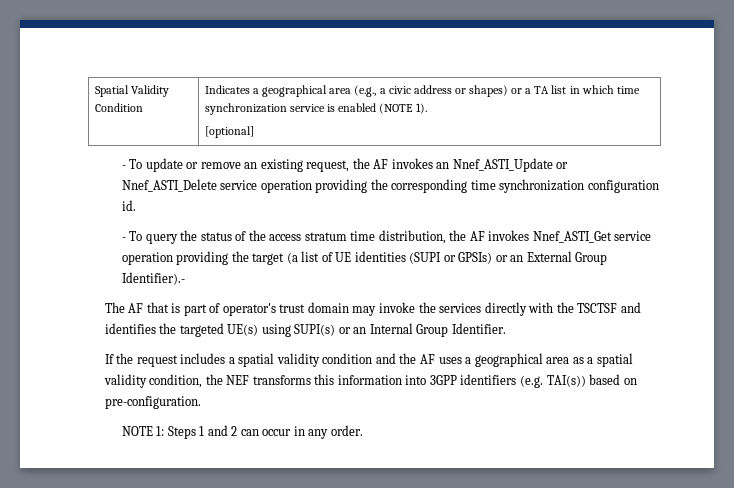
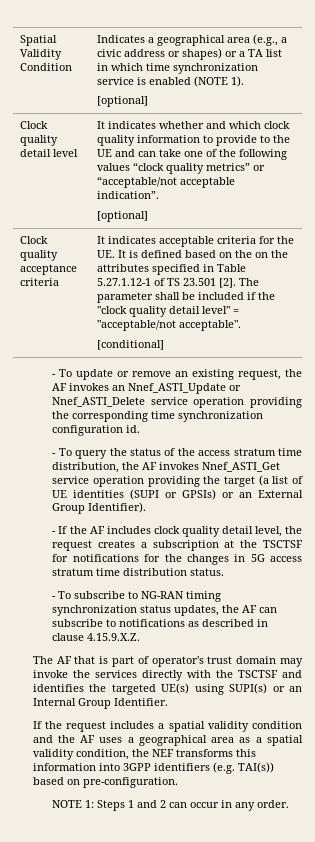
+ Clock quality detail level | It indicates whether and which clock quality information to provide to the UE and can take one of the following values “clock quality metrics” or “acceptable/not acceptable indication”.
+ [optional]
+ Clock quality acceptance criteria | It indicates acceptable criteria for the UE. It is defined based on the on the attributes specified in Table 5.27.1.12-1 of TS 23.501 [2]. The parameter shall be included if the "clock quality detail level" = "acceptable/not acceptable".
+ [conditional]
- - To query the status of the access stratum time distribution, the AF invokes Nnef_ASTI_Get service operation providing the target (a list of UE identities (SUPI or GPSIs) or an External Group Identifier).-
+ - To query the status of the access stratum time distribution, the AF invokes Nnef_ASTI_Get service operation providing the target (a list of UE identities (SUPI or GPSIs) or an External Group Identifier).
+ - If the AF includes clock quality detail level, the request creates a subscription at the TSCTSF for notifications for the changes in 5G access stratum time distribution status.
+ - To subscribe to NG-RAN timing synchronization status updates, the AF can subscribe to notifications as described in clause 4.15.9.X.Z.

